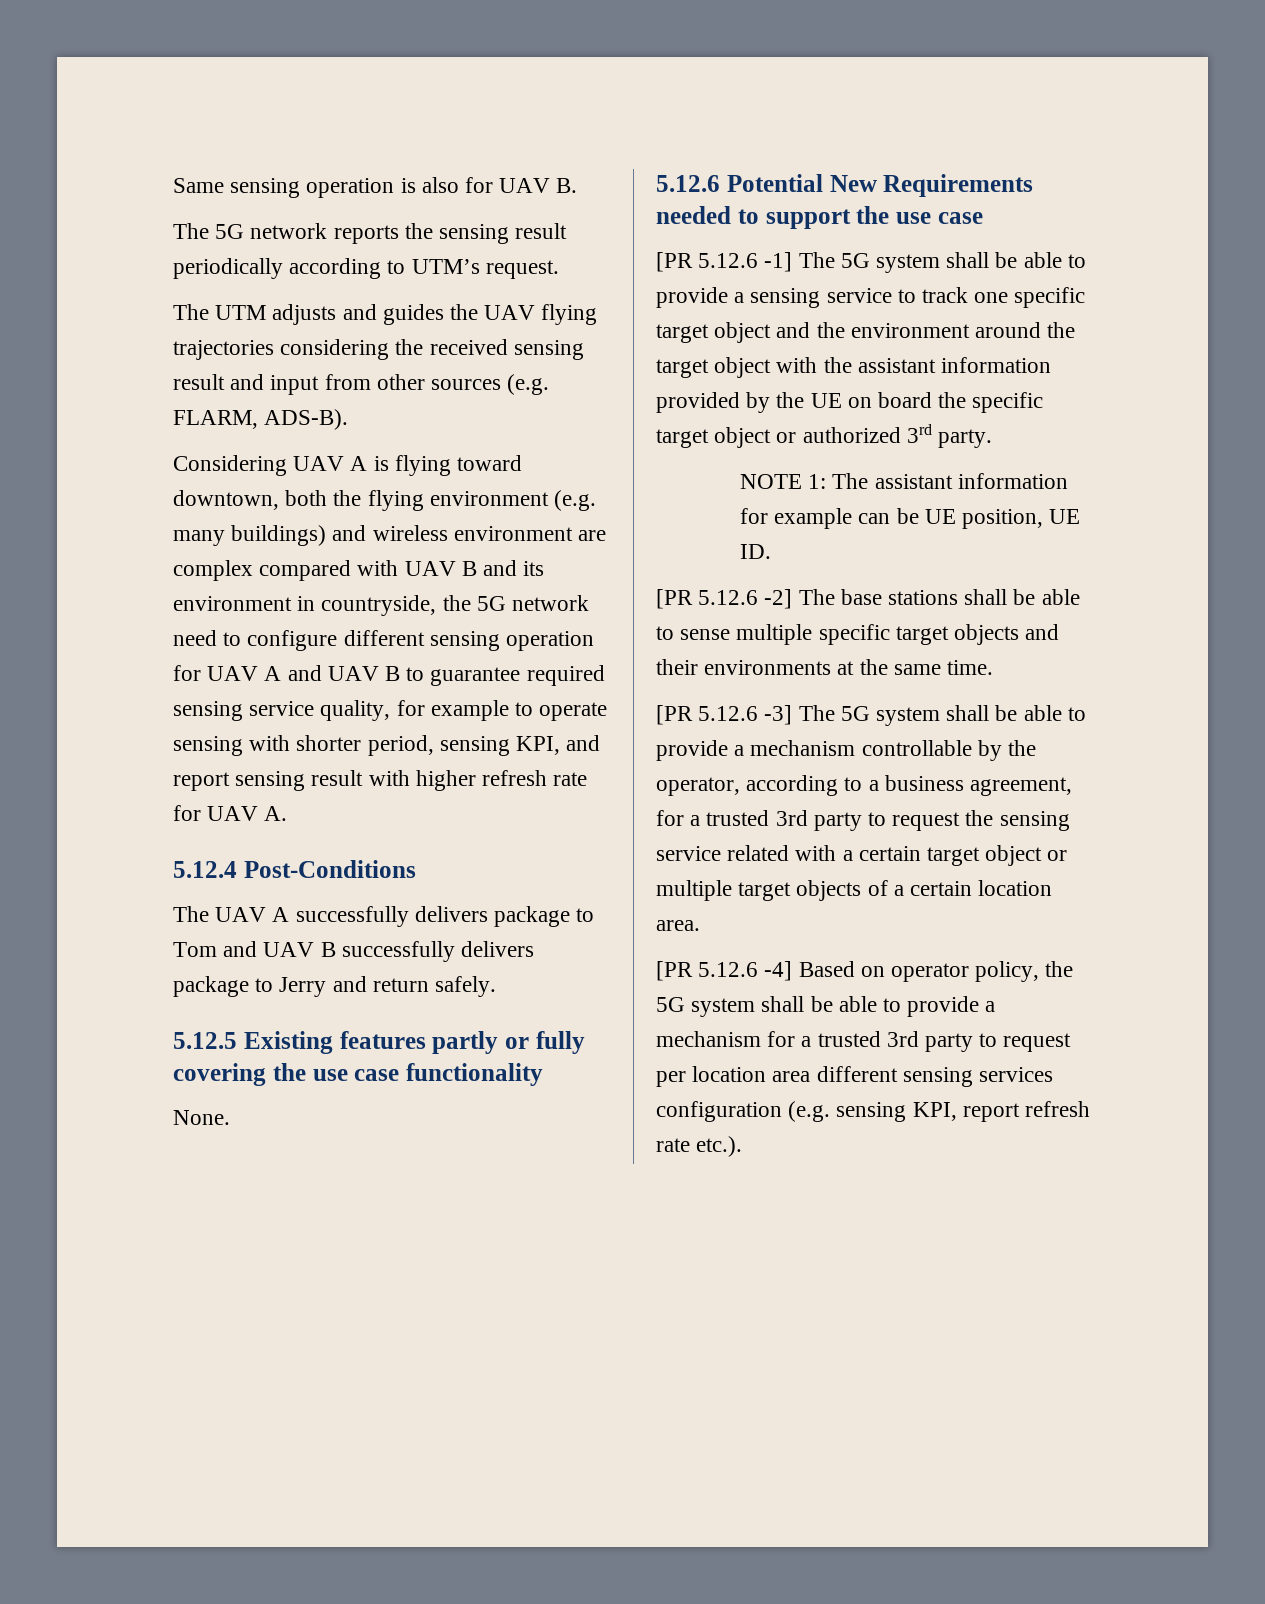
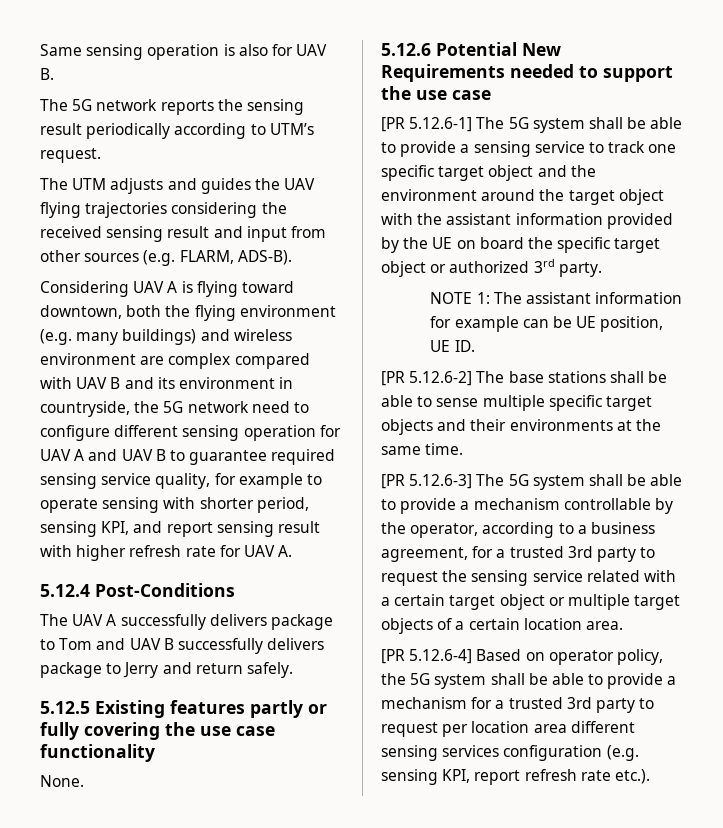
- [PR 5.12.6 -1] The 5G system shall be able to provide a sensing service to track one specific target object and the environment around the target object with the assistant information provided by the UE on board the specific target object or authorized 3rd party.
+ [PR 5.12.6-1] The 5G system shall be able to provide a sensing service to track one specific target object and the environment around the target object with the assistant information provided by the UE on board the specific target object or authorized 3rd party.
- [PR 5.12.6 -2] The base stations shall be able to sense multiple specific target objects and their environments at the same time.
+ [PR 5.12.6-2] The base stations shall be able to sense multiple specific target objects and their environments at the same time.
- [PR 5.12.6 -3] The 5G system shall be able to provide a mechanism controllable by the operator, according to a business agreement, for a trusted 3rd party to request the sensing service related with a certain target object or multiple target objects of a certain location area.
+ [PR 5.12.6-3] The 5G system shall be able to provide a mechanism controllable by the operator, according to a business agreement, for a trusted 3rd party to request the sensing service related with a certain target object or multiple target objects of a certain location area.
- [PR 5.12.6 -4] Based on operator policy, the 5G system shall be able to provide a mechanism for a trusted 3rd party to request per location area different sensing services configuration (e.g. sensing KPI, report refresh rate etc.).
+ [PR 5.12.6-4] Based on operator policy, the 5G system shall be able to provide a mechanism for a trusted 3rd party to request per location area different sensing services configuration (e.g. sensing KPI, report refresh rate etc.).

